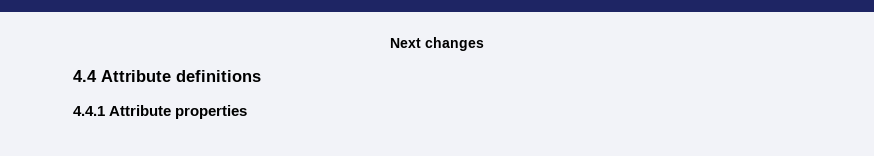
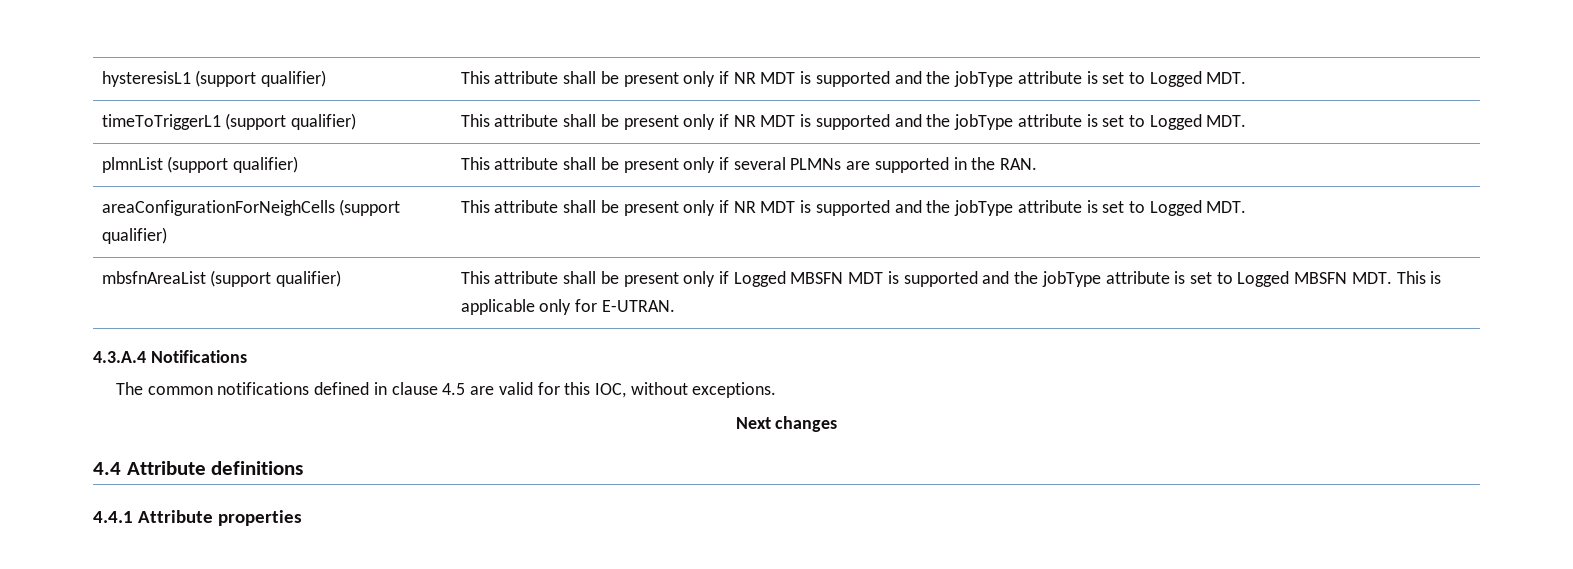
+ hysteresisL1 (support qualifier) | This attribute shall be present only if NR MDT is supported and the jobType attribute is set to Logged MDT.
+ timeToTriggerL1 (support qualifier) | This attribute shall be present only if NR MDT is supported and the jobType attribute is set to Logged MDT.
+ plmnList (support qualifier) | This attribute shall be present only if several PLMNs are supported in the RAN.
+ areaConfigurationForNeighCells (support qualifier) | This attribute shall be present only if NR MDT is supported and the jobType attribute is set to Logged MDT.
+ mbsfnAreaList (support qualifier) | This attribute shall be present only if Logged MBSFN MDT is supported and the jobType attribute is set to Logged MBSFN MDT. This is applicable only for E-UTRAN.
+ 4.3.A.4 Notifications
+ The common notifications defined in clause 4.5 are valid for this IOC, without exceptions.

